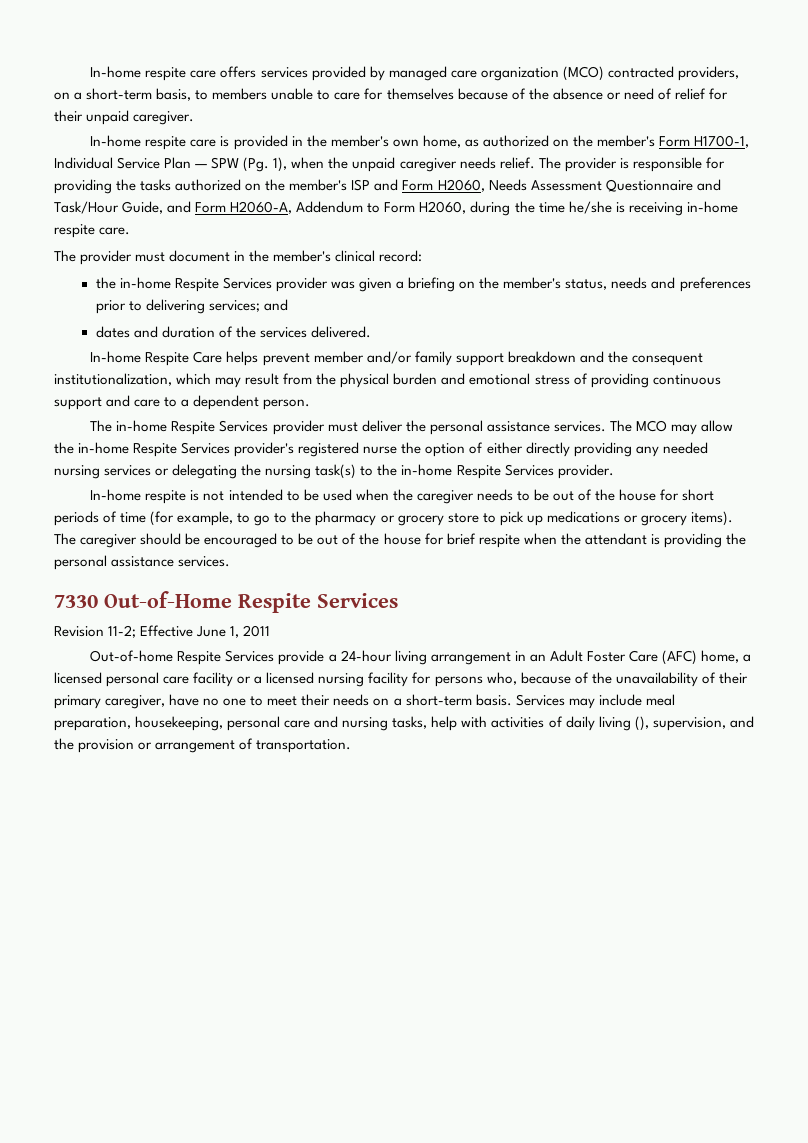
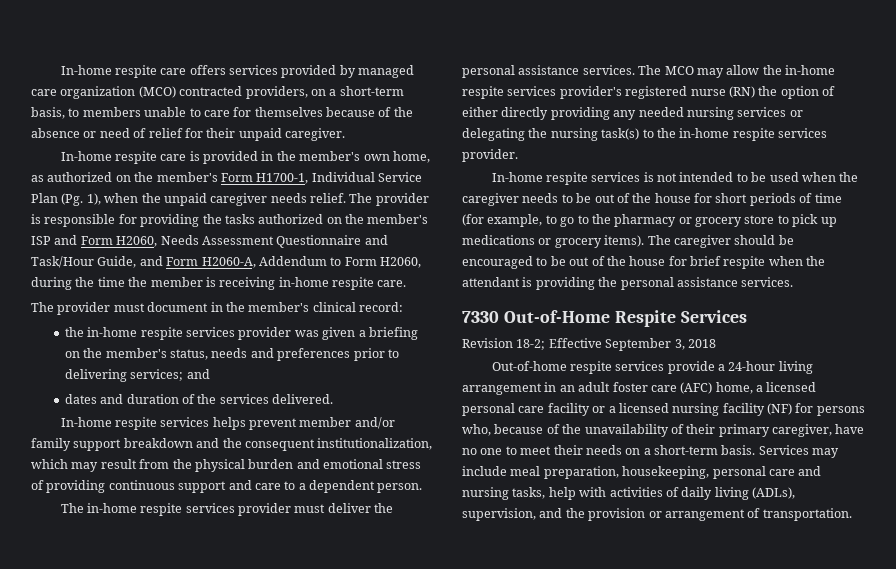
- In-home respite care is provided in the member's own home, as authorized on the member's Form H1700-1, Individual Service Plan — SPW (Pg. 1), when the unpaid caregiver needs relief.
+ In-home respite care is provided in the member's own home, as authorized on the member's Form H1700-1, Individual Service Plan (Pg. 1), when the unpaid caregiver needs relief.
- The provider is responsible for providing the tasks authorized on the member's ISP and Form H2060, Needs Assessment Questionnaire and Task/Hour Guide, and Form H2060-A, Addendum to Form H2060, during the time he/she is receiving in-home respite care.
+ The provider is responsible for providing the tasks authorized on the member's ISP and Form H2060, Needs Assessment Questionnaire and Task/Hour Guide, and Form H2060-A, Addendum to Form H2060, during the time the member is receiving in-home respite care.
- the in-home Respite Services provider was given a briefing on the member's status, needs and preferences prior to delivering services; and
+ the in-home respite services provider was given a briefing on the member's status, needs and preferences prior to delivering services; and
- In-home Respite Care helps prevent member and/or family support breakdown and the consequent institutionalization, which may result from the physical burden and emotional stress of providing continuous support and care to a dependent person.
+ In-home respite services helps prevent member and/or family support breakdown and the consequent institutionalization, which may result from the physical burden and emotional stress of providing continuous support and care to a dependent person.
- The in-home Respite Services provider must deliver the personal assistance services.
+ The in-home respite services provider must deliver the personal assistance services.
- The MCO may allow the in-home Respite Services provider's registered nurse the option of either directly providing any needed nursing services or delegating the nursing task(s) to the in-home Respite Services provider.
+ The MCO may allow the in-home respite services provider's registered nurse (RN) the option of either directly providing any needed nursing services or delegating the nursing task(s) to the in-home respite services provider.
- In-home respite is not intended to be used when the caregiver needs to be out of the house for short periods of time (for example, to go to the pharmacy or grocery store to pick up medications or grocery items).
+ In-home respite services is not intended to be used when the caregiver needs to be out of the house for short periods of time (for example, to go to the pharmacy or grocery store to pick up medications or grocery items).
- Revision 11-2; Effective June 1, 2011
+ Revision 18-2; Effective September 3, 2018
- Out-of-home Respite Services provide a 24-hour living arrangement in an Adult Foster Care (AFC) home, a licensed personal care facility or a licensed nursing facility for persons who, because of the unavailability of their primary caregiver, have no one to meet their needs on a short-term basis.
+ Out-of-home respite services provide a 24-hour living arrangement in an adult foster care (AFC) home, a licensed personal care facility or a licensed nursing facility (NF) for persons who, because of the unavailability of their primary caregiver, have no one to meet their needs on a short-term basis.
- Services may include meal preparation, housekeeping, personal care and nursing tasks, help with activities of daily living (), supervision, and the provision or arrangement of transportation.
+ Services may include meal preparation, housekeeping, personal care and nursing tasks, help with activities of daily living (ADLs), supervision, and the provision or arrangement of transportation.

